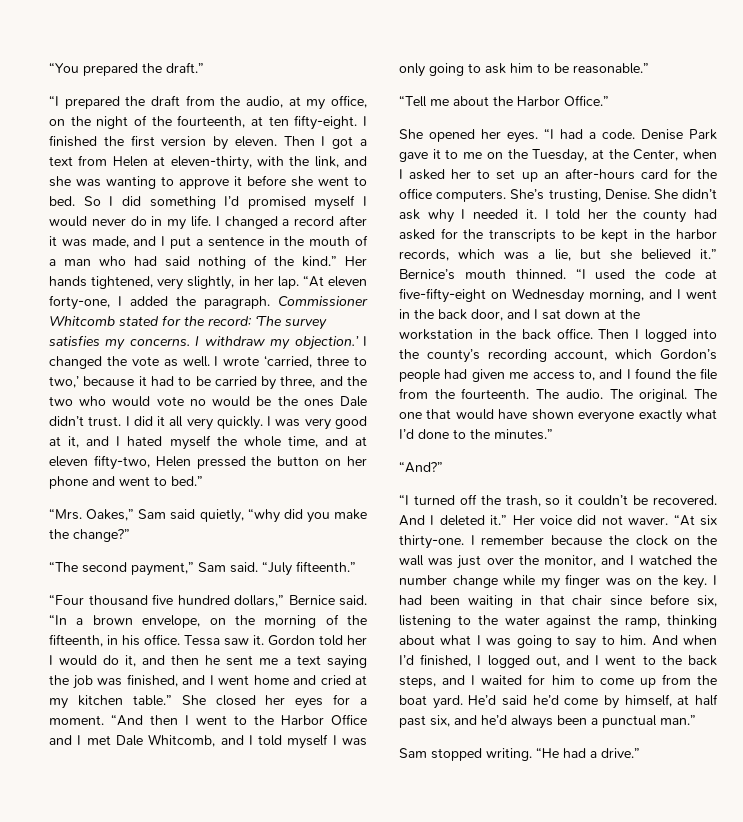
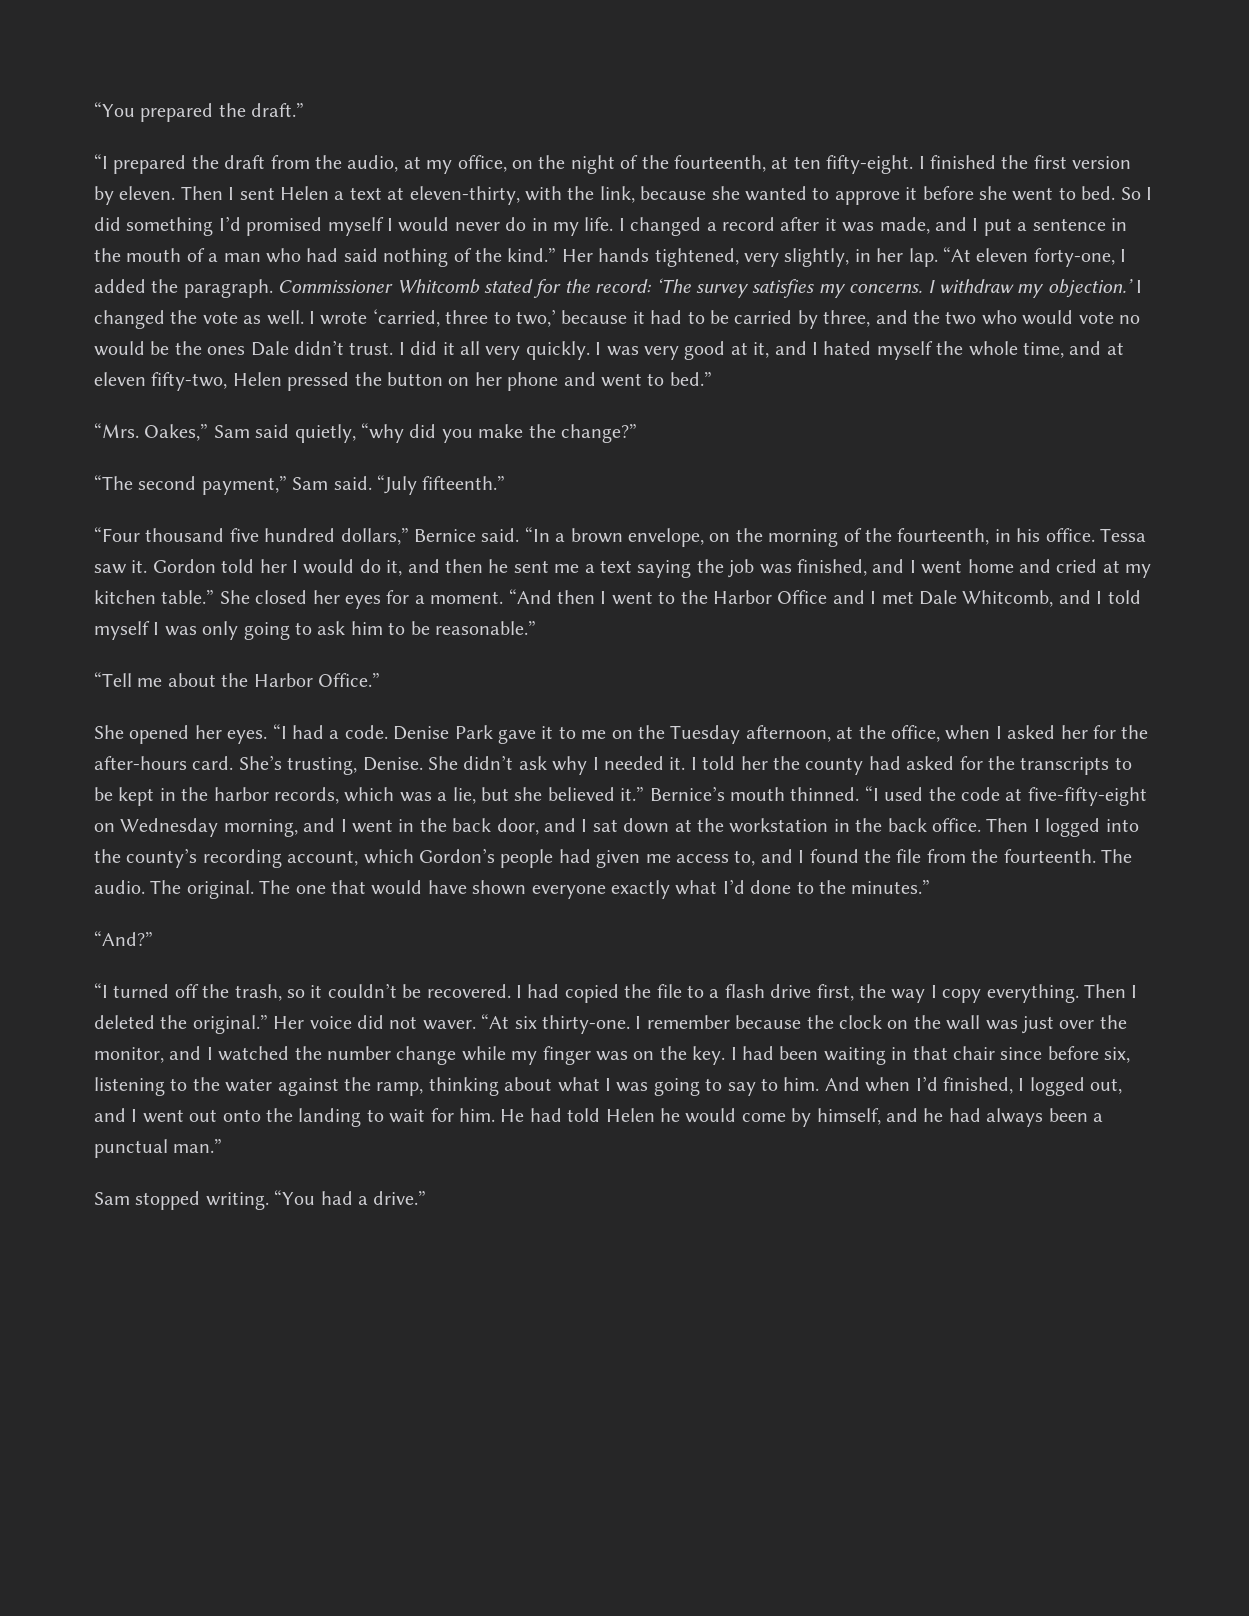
- Then I got a text from Helen at eleven-thirty, with the link, and she was wanting to approve it before she went to bed.
+ Then I sent Helen a text at eleven-thirty, with the link, because she wanted to approve it before she went to bed.
- “In a brown envelope, on the morning of the fifteenth, in his office.
+ “In a brown envelope, on the morning of the fourteenth, in his office.
- Denise Park gave it to me on the Tuesday, at the Center, when I asked her to set up an after-hours card for the office computers.
+ Denise Park gave it to me on the Tuesday afternoon, at the office, when I asked her for the after-hours card.
- And I deleted it.”
+ I had copied the file to a flash drive first, the way I copy everything. Then I deleted the original.”
- And when I’d finished, I logged out, and I went to the back steps, and I waited for him to come up from the boat yard. He’d said he’d come by himself, at half past six, and he’d always been a punctual man.”
+ And when I’d finished, I logged out, and I went out onto the landing to wait for him. He had told Helen he would come by himself, and he had always been a punctual man.”
- “He had a drive.”
+ “You had a drive.”

